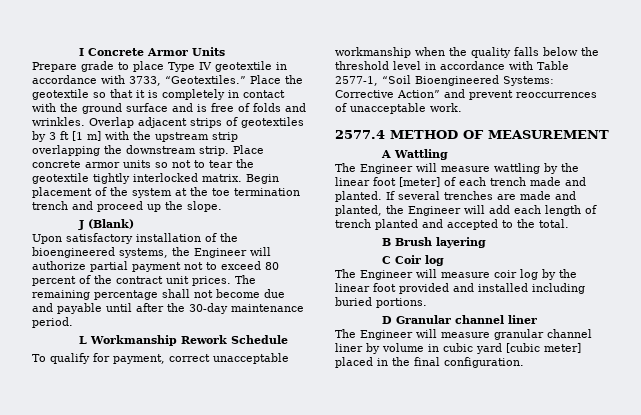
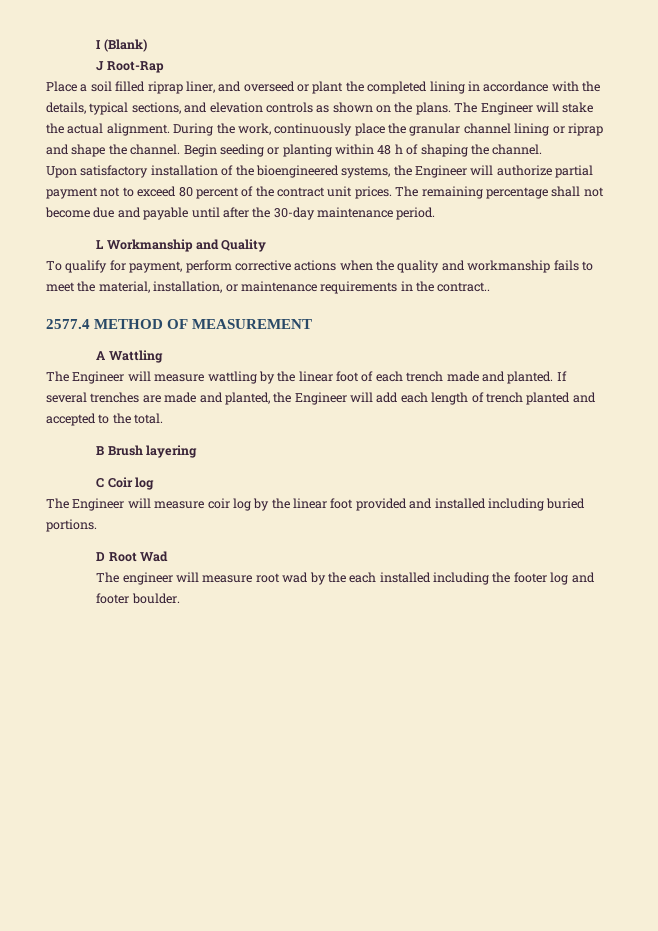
- I Concrete Armor Units
- Prepare grade to place Type IV geotextile in accordance with 3733, “Geotextiles.” Place the geotextile so that it is completely in contact with the ground surface and is free of folds and wrinkles. Overlap adjacent strips of geotextiles by 3 ft [1 m] with the upstream strip overlapping the downstream strip. Place concrete armor units so not to tear the geotextile tightly interlocked matrix. Begin placement of the system at the toe termination trench and proceed up the slope.
- J (Blank)
+ I (Blank)
+ J Root-Rap
+ Place a soil filled riprap liner, and overseed or plant the completed lining in accordance with the details, typical sections, and elevation controls as shown on the plans. The Engineer will stake the actual alignment. During the work, continuously place the granular channel lining or riprap and shape the channel. Begin seeding or planting within 48 h of shaping the channel.
- L Workmanship Rework Schedule
+ L Workmanship and Quality
- To qualify for payment, correct unacceptable workmanship when the quality falls below the threshold level in accordance with Table 2577-1, “Soil Bioengineered Systems: Corrective Action” and prevent reoccurrences of unacceptable work.
+ To qualify for payment, perform corrective actions when the quality and workmanship fails to meet the material, installation, or maintenance requirements in the contract..
- The Engineer will measure wattling by the linear foot [meter] of each trench made and planted.
+ The Engineer will measure wattling by the linear foot of each trench made and planted.
- D Granular channel liner
- The Engineer will measure granular channel liner by volume in cubic yard [cubic meter] placed in the final configuration.
+ D Root Wad
+ The engineer will measure root wad by the each installed including the footer log and footer boulder.

